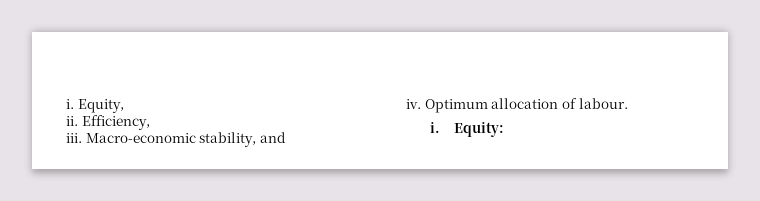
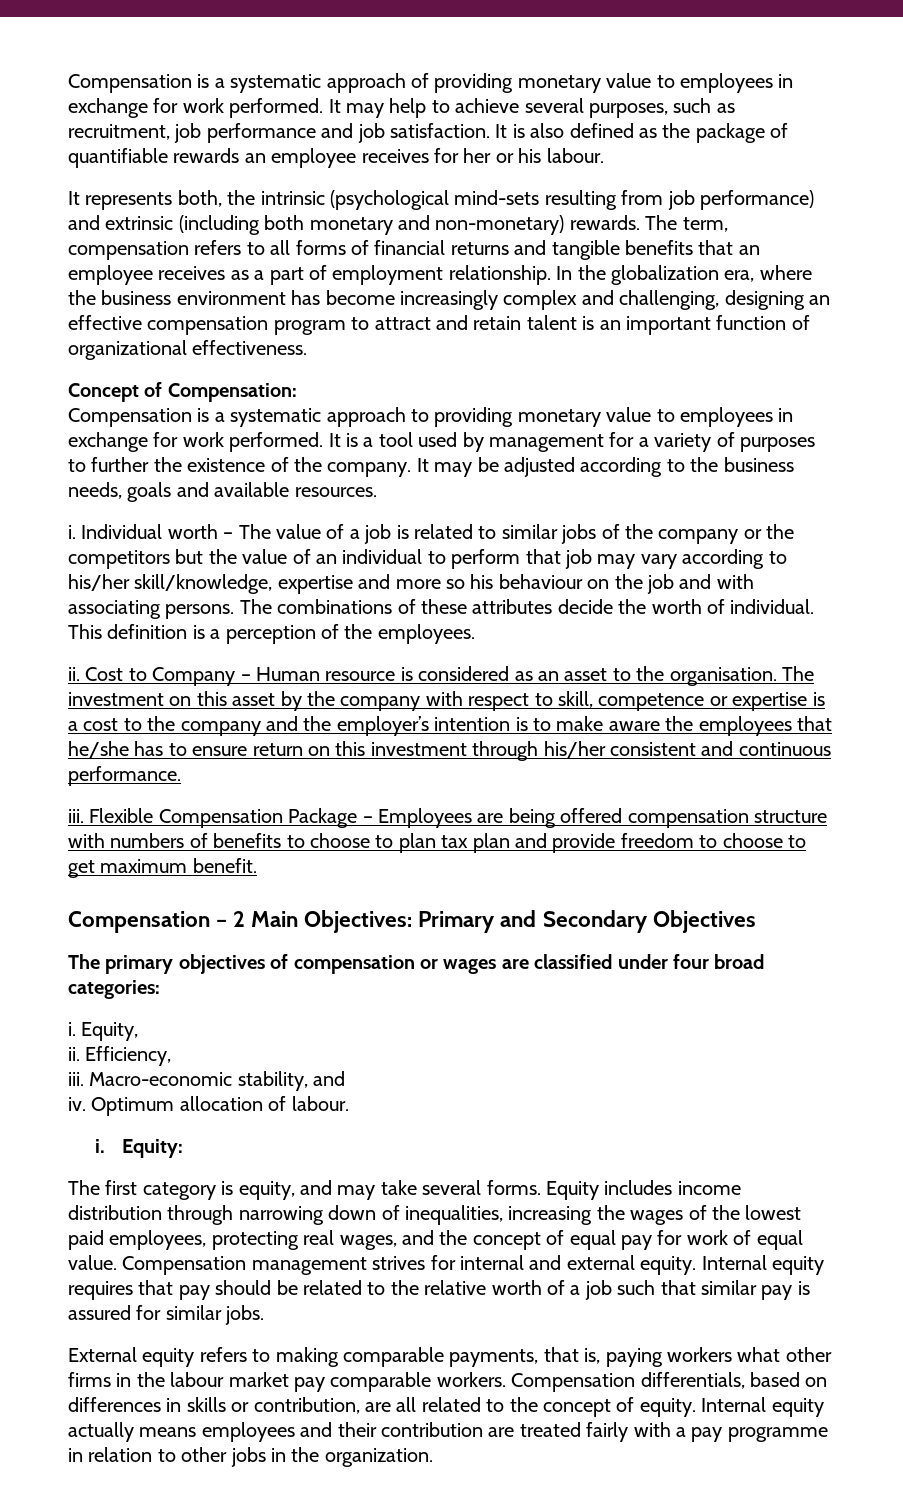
+ Compensation is a systematic approach of providing monetary value to employees in exchange for work performed. It may help to achieve several purposes, such as recruitment, job performance and job satisfaction. It is also defined as the package of quantifiable rewards an employee receives for her or his labour.
+ It represents both, the intrinsic (psychological mind-sets resulting from job performance) and extrinsic (including both monetary and non-monetary) rewards. The term, compensation refers to all forms of financial returns and tangible benefits that an employee receives as a part of employment relationship. In the globalization era, where the business environment has become increasingly complex and challenging, designing an effective compensation program to attract and retain talent is an important function of organizational effectiveness.
+ Concept of Compensation:
+ Compensation is a systematic approach to providing monetary value to employees in exchange for work performed. It is a tool used by management for a variety of purposes to further the existence of the company. It may be adjusted according to the business needs, goals and available resources.
+ i. Individual worth – The value of a job is related to similar jobs of the company or the competitors but the value of an individual to perform that job may vary according to his/her skill/knowledge, expertise and more so his behaviour on the job and with associating persons. The combinations of these attributes decide the worth of individual. This definition is a perception of the employees.
+ ii. Cost to Company – Human resource is considered as an asset to the organisation. The investment on this asset by the company with respect to skill, competence or expertise is a cost to the company and the employer’s intention is to make aware the employees that he/she has to ensure return on this investment through his/her consistent and continuous performance.
+ iii. Flexible Compensation Package – Employees are being offered compensation structure with numbers of benefits to choose to plan tax plan and provide freedom to choose to get maximum benefit.
+ Compensation – 2 Main Objectives: Primary and Secondary Objectives
+ The primary objectives of compensation or wages are classified under four broad categories:
+ The first category is equity, and may take several forms. Equity includes income distribution through narrowing down of inequalities, increasing the wages of the lowest paid employees, protecting real wages, and the concept of equal pay for work of equal value. Compensation management strives for internal and external equity. Internal equity requires that pay should be related to the relative worth of a job such that similar pay is assured for similar jobs.
+ External equity refers to making comparable payments, that is, paying workers what other firms in the labour market pay comparable workers. Compensation differentials, based on differences in skills or contribution, are all related to the concept of equity. Internal equity actually means employees and their contribution are treated fairly with a pay programme in relation to other jobs in the organization.

